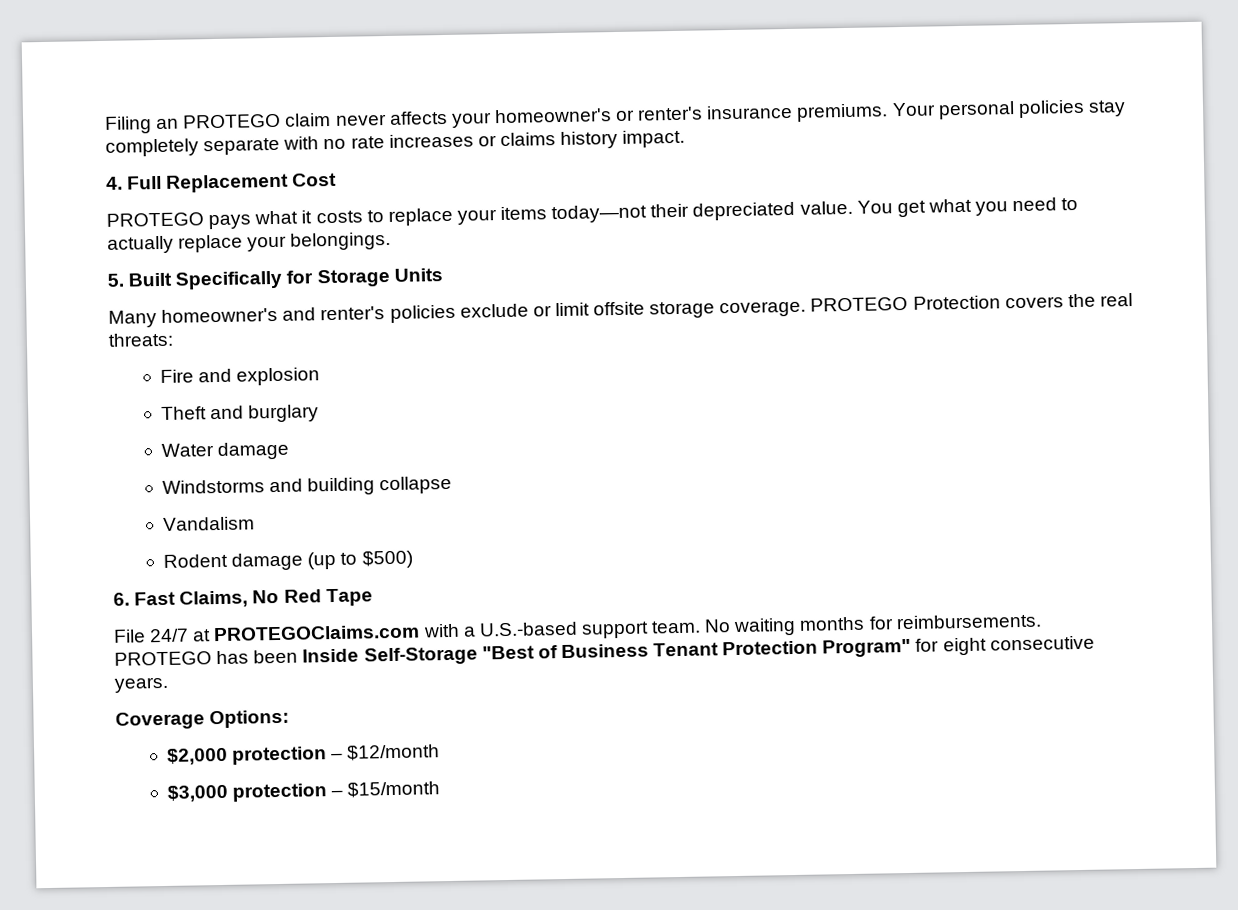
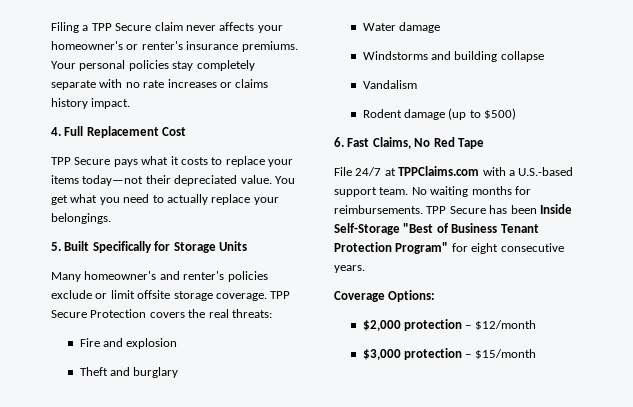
- Filing an PROTEGO claim never affects your homeowner's or renter's insurance premiums.
+ Filing a TPP Secure claim never affects your homeowner's or renter's insurance premiums.
- PROTEGO pays what it costs to replace your items today—not their depreciated value.
+ TPP Secure pays what it costs to replace your items today—not their depreciated value.
- PROTEGO Protection covers the real threats:
+ TPP Secure Protection covers the real threats:
- File 24/7 at PROTEGOClaims.com with a U.S.-based support team.
+ File 24/7 at TPPClaims.com with a U.S.-based support team.
- PROTEGO has been Inside Self-Storage "Best of Business Tenant Protection Program" for eight consecutive years.
+ TPP Secure has been Inside Self-Storage "Best of Business Tenant Protection Program" for eight consecutive years.

